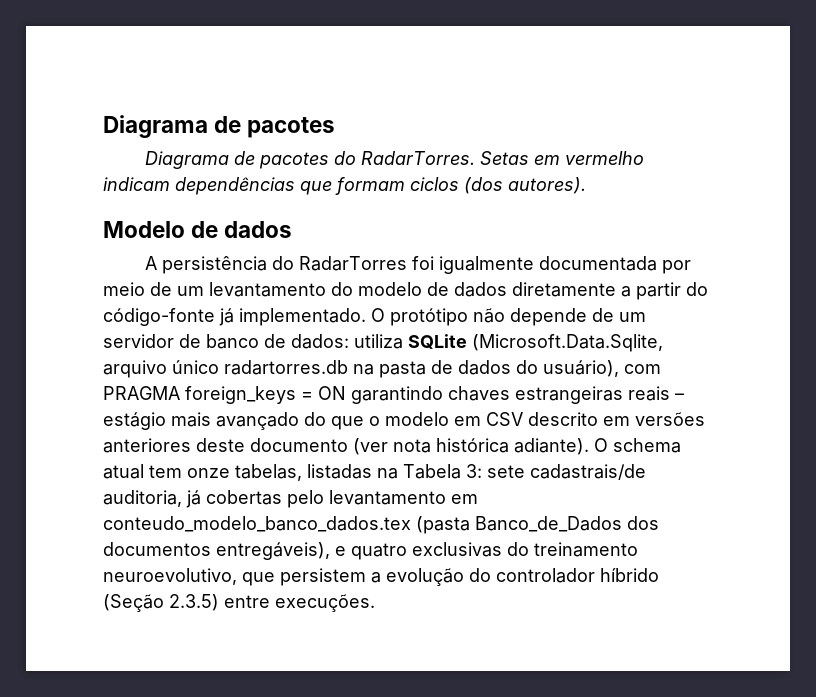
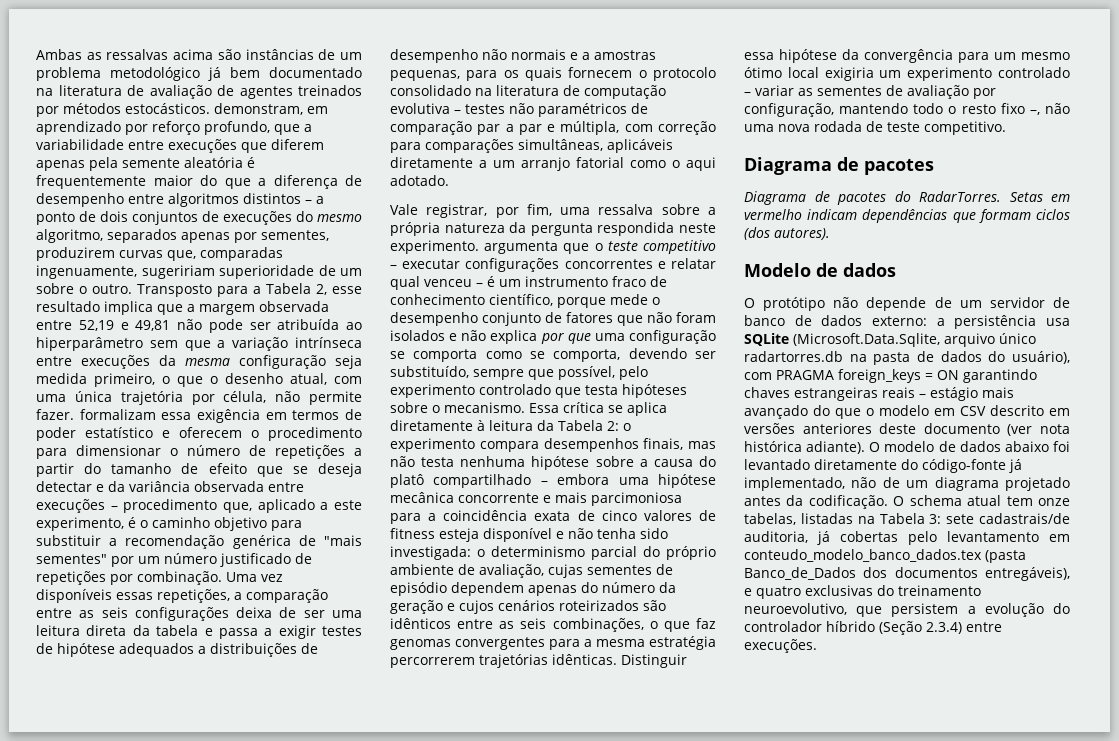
+ Ambas as ressalvas acima são instâncias de um problema metodológico já bem documentado na literatura de avaliação de agentes treinados por métodos estocásticos. demonstram, em aprendizado por reforço profundo, que a variabilidade entre execuções que diferem apenas pela semente aleatória é frequentemente maior do que a diferença de desempenho entre algoritmos distintos – a ponto de dois conjuntos de execuções do mesmo algoritmo, separados apenas por sementes, produzirem curvas que, comparadas ingenuamente, sugeririam superioridade de um sobre o outro. Transposto para a Tabela 2, esse resultado implica que a margem observada entre 52,19 e 49,81 não pode ser atribuída ao hiperparâmetro sem que a variação intrínseca entre execuções da mesma configuração seja medida primeiro, o que o desenho atual, com uma única trajetória por célula, não permite fazer. formalizam essa exigência em termos de poder estatístico e oferecem o procedimento para dimensionar o número de repetições a partir do tamanho de efeito que se deseja detectar e da variância observada entre execuções – procedimento que, aplicado a este experimento, é o caminho objetivo para substituir a recomendação genérica de "mais sementes" por um número justificado de repetições por combinação. Uma vez disponíveis essas repetições, a comparação entre as seis configurações deixa de ser uma leitura direta da tabela e passa a exigir testes de hipótese adequados a distribuições de desempenho não normais e a amostras pequenas, para os quais fornecem o protocolo consolidado na literatura de computação evolutiva – testes não paramétricos de comparação par a par e múltipla, com correção para comparações simultâneas, aplicáveis diretamente a um arranjo fatorial como o aqui adotado.
+ Vale registrar, por fim, uma ressalva sobre a própria natureza da pergunta respondida neste experimento. argumenta que o teste competitivo – executar configurações concorrentes e relatar qual venceu – é um instrumento fraco de conhecimento científico, porque mede o desempenho conjunto de fatores que não foram isolados e não explica por que uma configuração se comporta como se comporta, devendo ser substituído, sempre que possível, pelo experimento controlado que testa hipóteses sobre o mecanismo. Essa crítica se aplica diretamente à leitura da Tabela 2: o experimento compara desempenhos finais, mas não testa nenhuma hipótese sobre a causa do platô compartilhado – embora uma hipótese mecânica concorrente e mais parcimoniosa para a coincidência exata de cinco valores de fitness esteja disponível e não tenha sido investigada: o determinismo parcial do próprio ambiente de avaliação, cujas sementes de episódio dependem apenas do número da geração e cujos cenários roteirizados são idênticos entre as seis combinações, o que faz genomas convergentes para a mesma estratégia percorrerem trajetórias idênticas. Distinguir essa hipótese da convergência para um mesmo ótimo local exigiria um experimento controlado – variar as sementes de avaliação por configuração, mantendo todo o resto fixo –, não uma nova rodada de teste competitivo.
- A persistência do RadarTorres foi igualmente documentada por meio de um levantamento do modelo de dados diretamente a partir do código-fonte já implementado. O protótipo não depende de um servidor de banco de dados: utiliza SQLite (Microsoft.Data.Sqlite, arquivo único radartorres.db na pasta de dados do usuário), com PRAGMA foreign_keys = ON garantindo chaves estrangeiras reais – estágio mais avançado do que o modelo em CSV descrito em versões anteriores deste documento (ver nota histórica adiante).
+ O protótipo não depende de um servidor de banco de dados externo: a persistência usa SQLite (Microsoft.Data.Sqlite, arquivo único radartorres.db na pasta de dados do usuário), com PRAGMA foreign_keys = ON garantindo chaves estrangeiras reais – estágio mais avançado do que o modelo em CSV descrito em versões anteriores deste documento (ver nota histórica adiante).
- O schema atual tem onze tabelas, listadas na Tabela 3: sete cadastrais/de auditoria, já cobertas pelo levantamento em conteudo_modelo_banco_dados.tex (pasta Banco_de_Dados dos documentos entregáveis), e quatro exclusivas do treinamento neuroevolutivo, que persistem a evolução do controlador híbrido (Seção 2.3.5) entre execuções.
+ O modelo de dados abaixo foi levantado diretamente do código-fonte já implementado, não de um diagrama projetado antes da codificação. O schema atual tem onze tabelas, listadas na Tabela 3: sete cadastrais/de auditoria, já cobertas pelo levantamento em conteudo_modelo_banco_dados.tex (pasta Banco_de_Dados dos documentos entregáveis), e quatro exclusivas do treinamento neuroevolutivo, que persistem a evolução do controlador híbrido (Seção 2.3.4) entre execuções.

